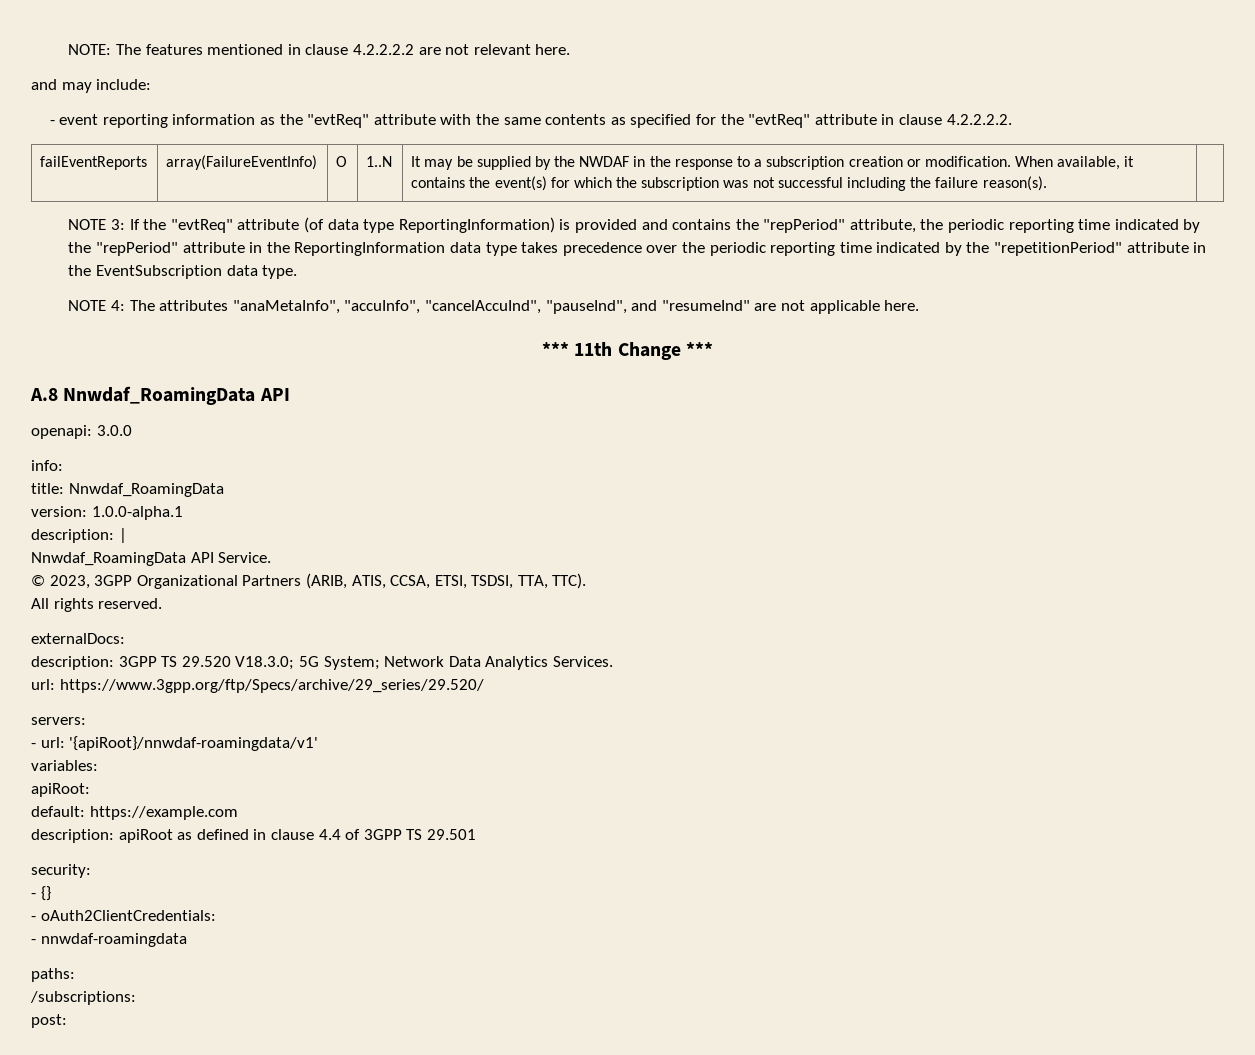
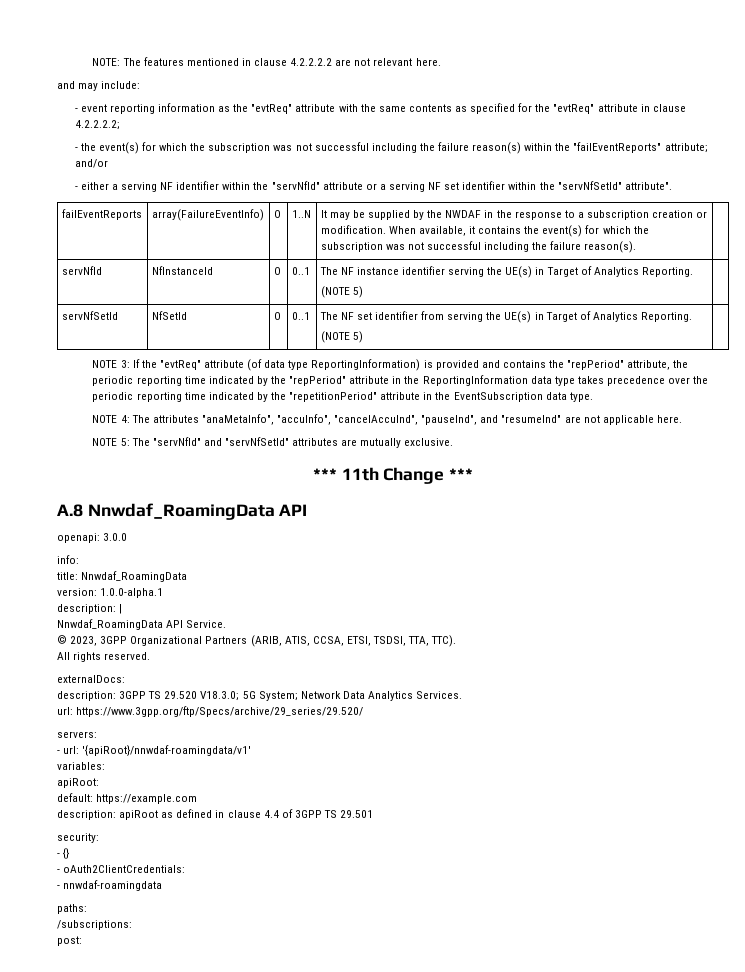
- - event reporting information as the "evtReq" attribute with the same contents as specified for the "evtReq" attribute in clause 4.2.2.2.2.
+ - event reporting information as the "evtReq" attribute with the same contents as specified for the "evtReq" attribute in clause 4.2.2.2.2;
+ - the event(s) for which the subscription was not successful including the failure reason(s) within the "failEventReports" attribute; and/or
+ - either a serving NF identifier within the "servNfId" attribute or a serving NF set identifier within the "servNfSetId" attribute".
+ servNfId | NfInstanceId | O | 0..1 | The NF instance identifier serving the UE(s) in Target of Analytics Reporting.
+ (NOTE 5) |
+ servNfSetId | NfSetId | O | 0..1 | The NF set identifier from serving the UE(s) in Target of Analytics Reporting.
+ (NOTE 5) |
+ NOTE 5: The "servNfId" and "servNfSetId" attributes are mutually exclusive.

